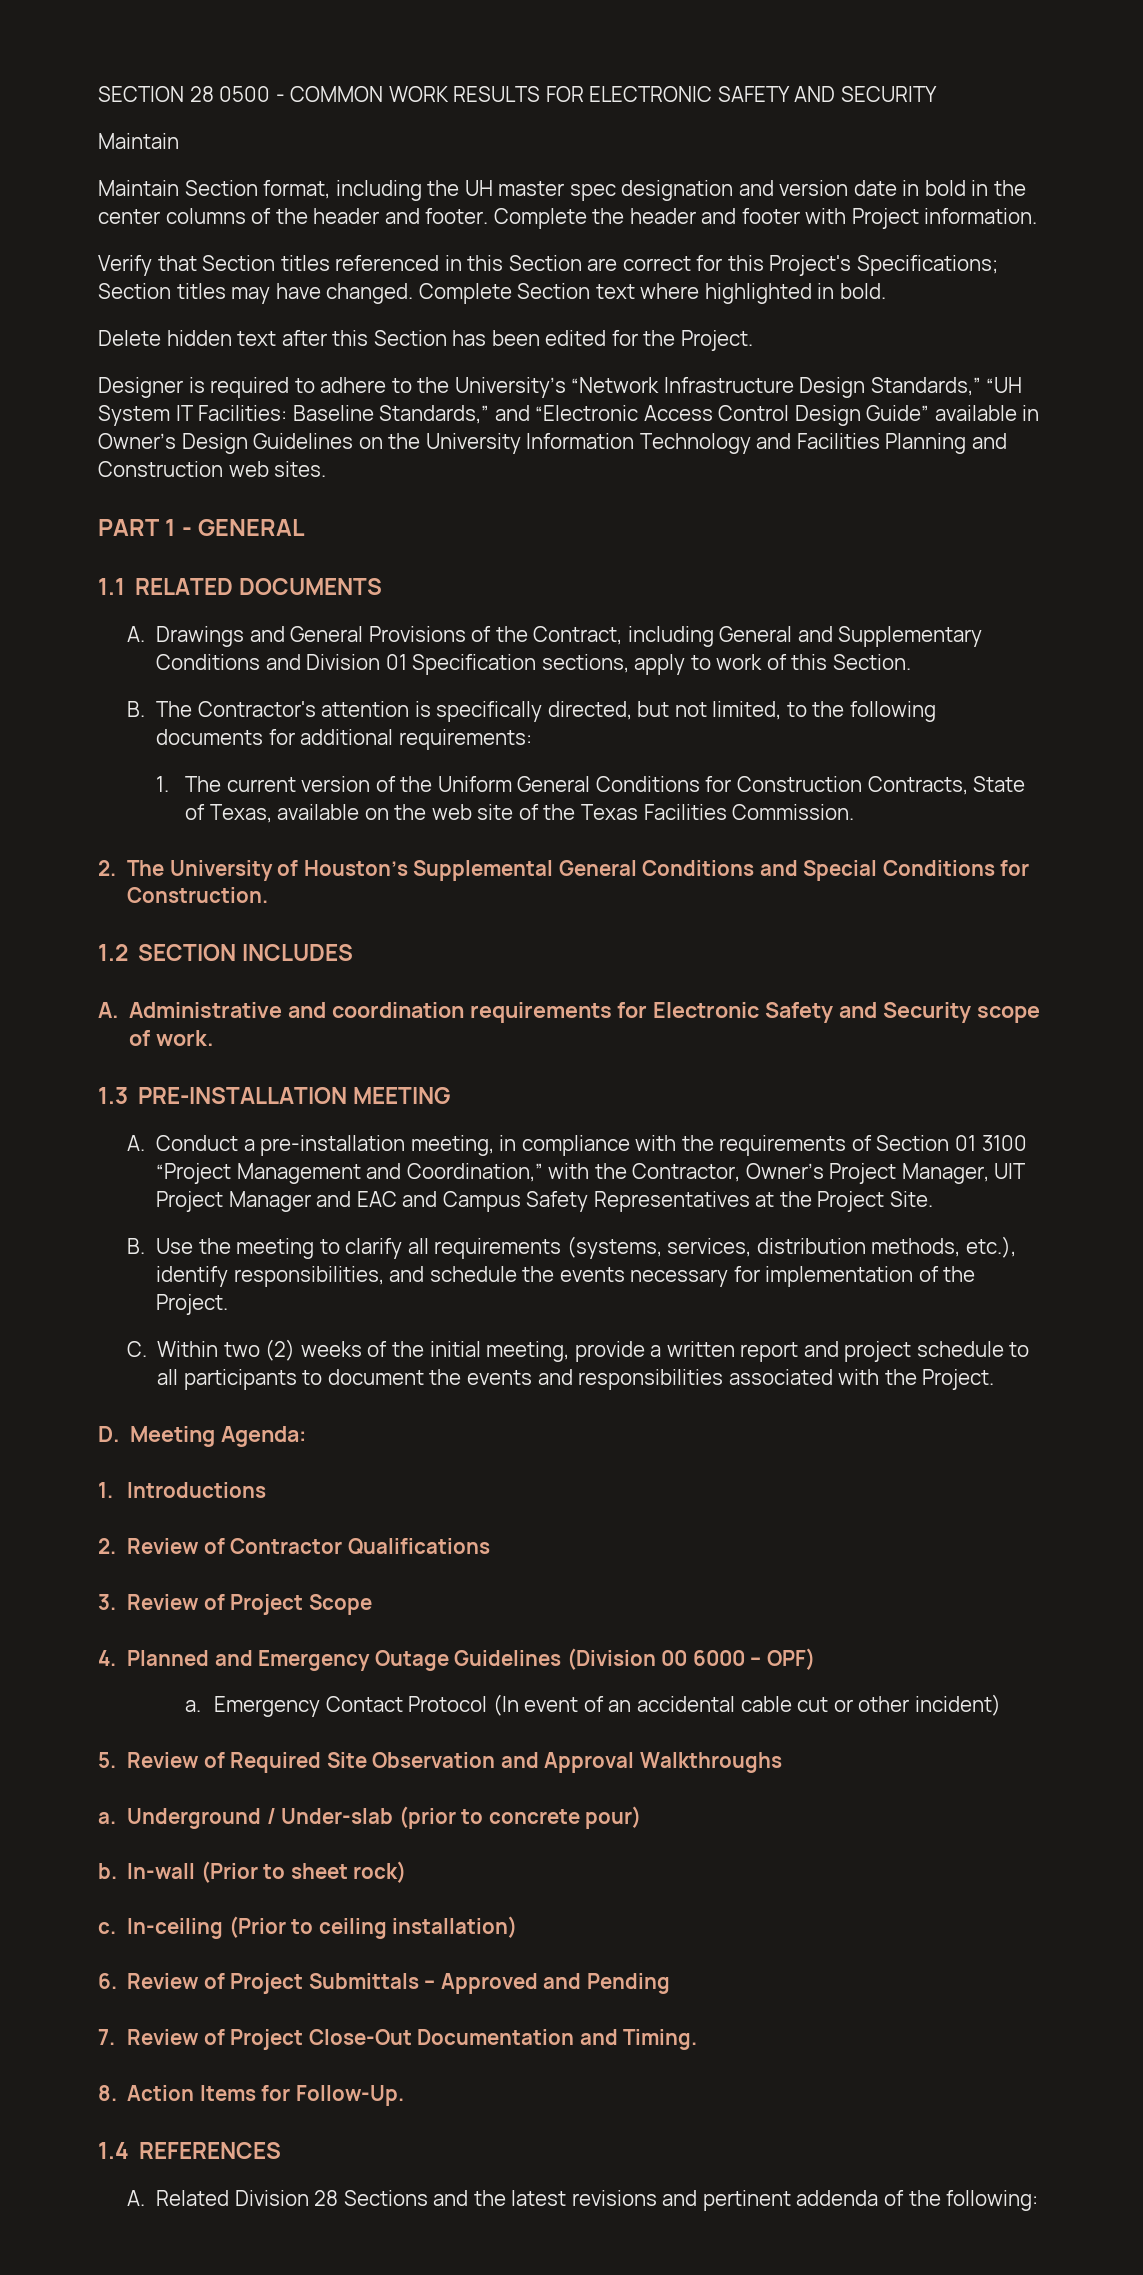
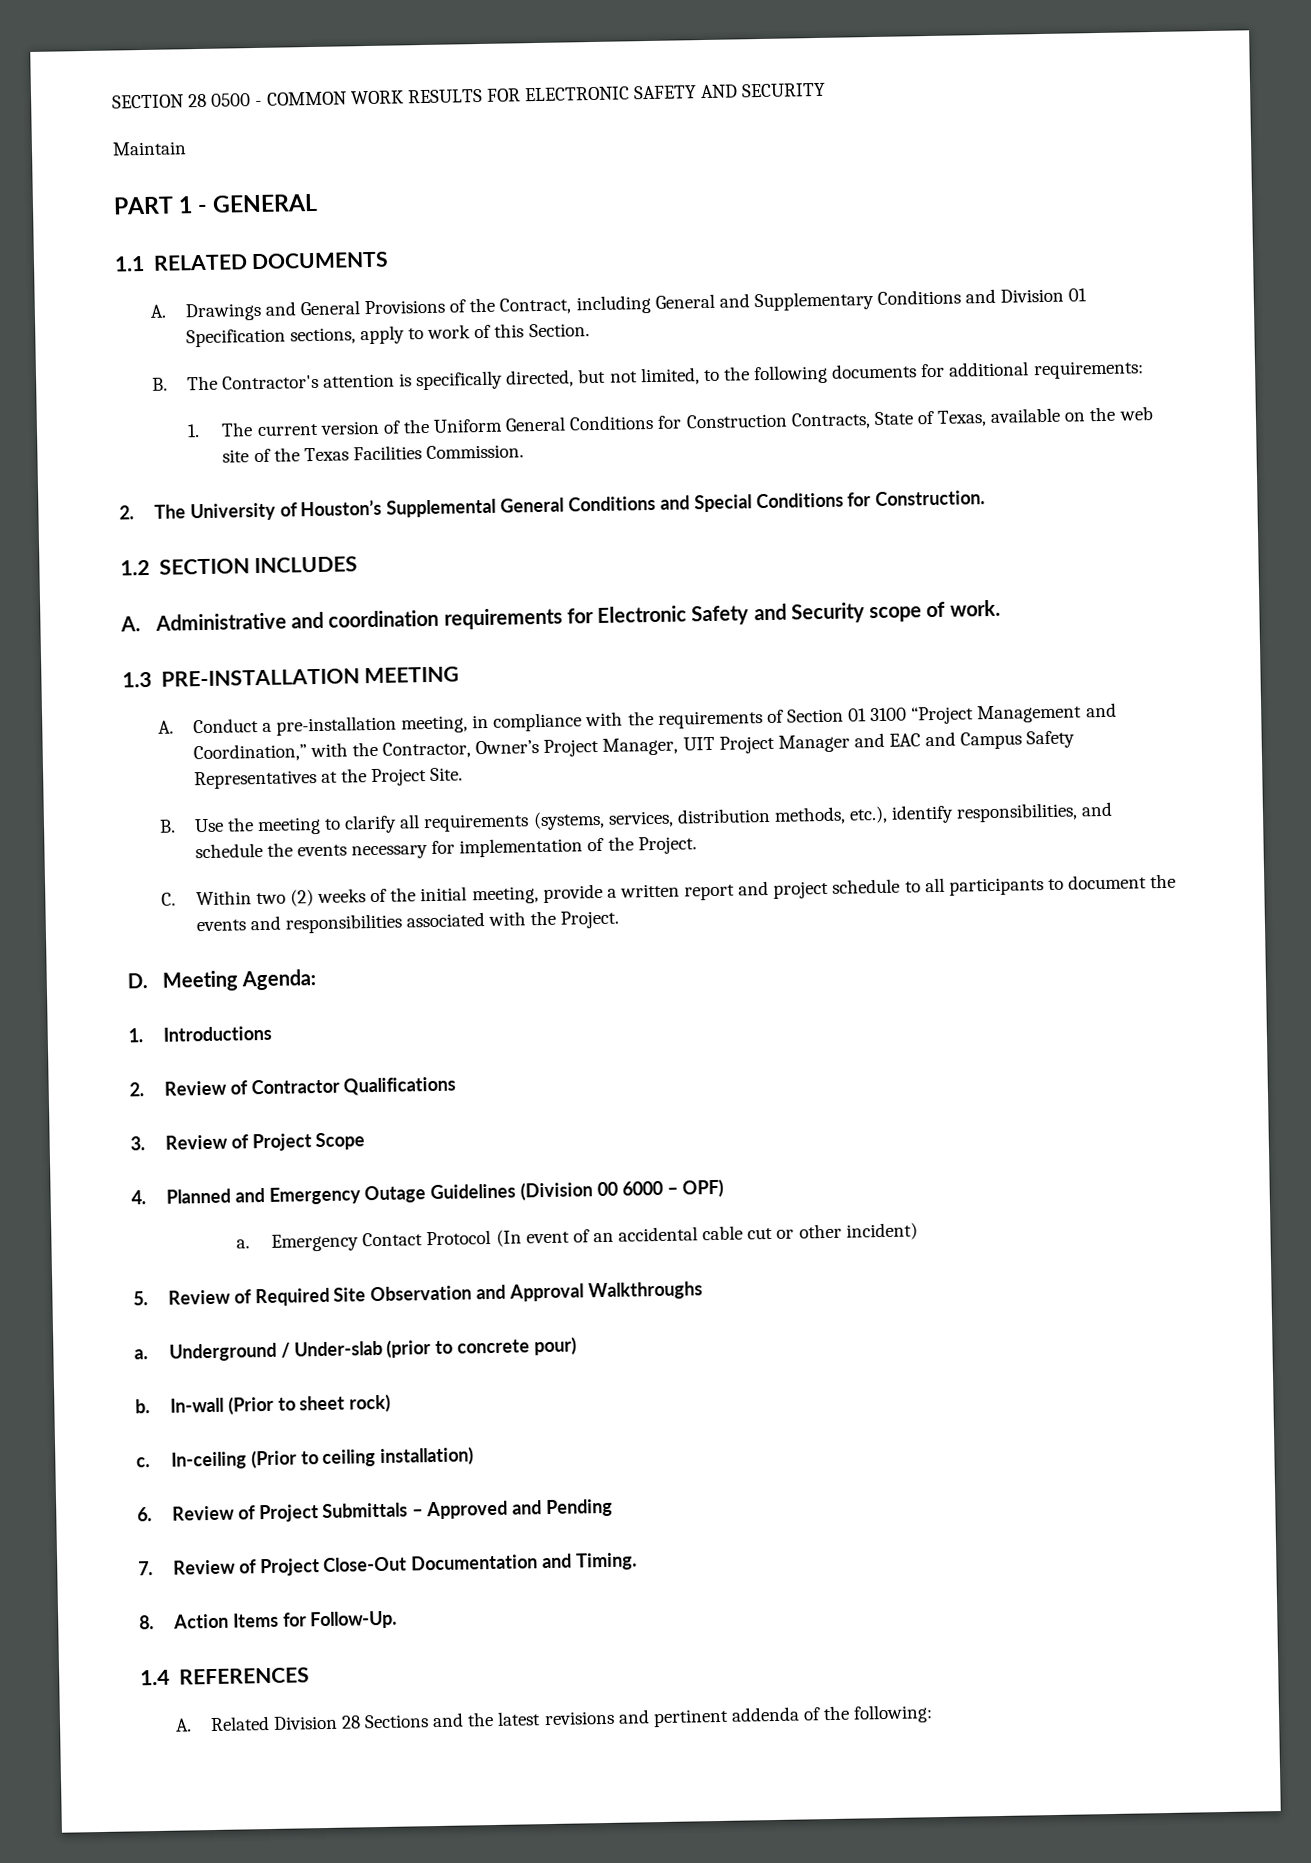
- Maintain Section format, including the UH master spec designation and version date in bold in the center columns of the header and footer. Complete the header and footer with Project information.
- Verify that Section titles referenced in this Section are correct for this Project's Specifications; Section titles may have changed. Complete Section text where highlighted in bold.
- Delete hidden text after this Section has been edited for the Project.
- Designer is required to adhere to the University’s “Network Infrastructure Design Standards,” “UH System IT Facilities: Baseline Standards,” and “Electronic Access Control Design Guide” available in Owner’s Design Guidelines on the University Information Technology and Facilities Planning and Construction web sites.

